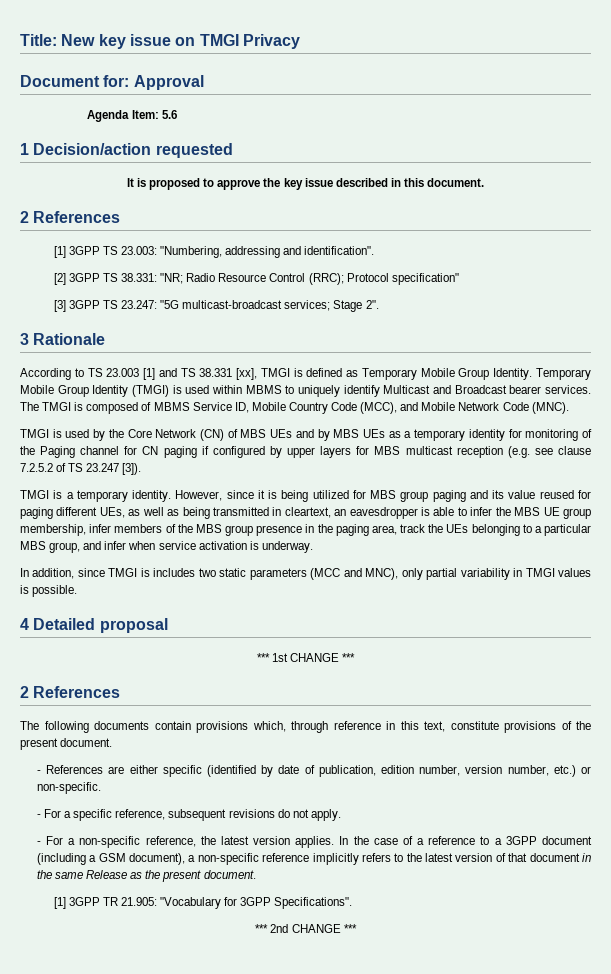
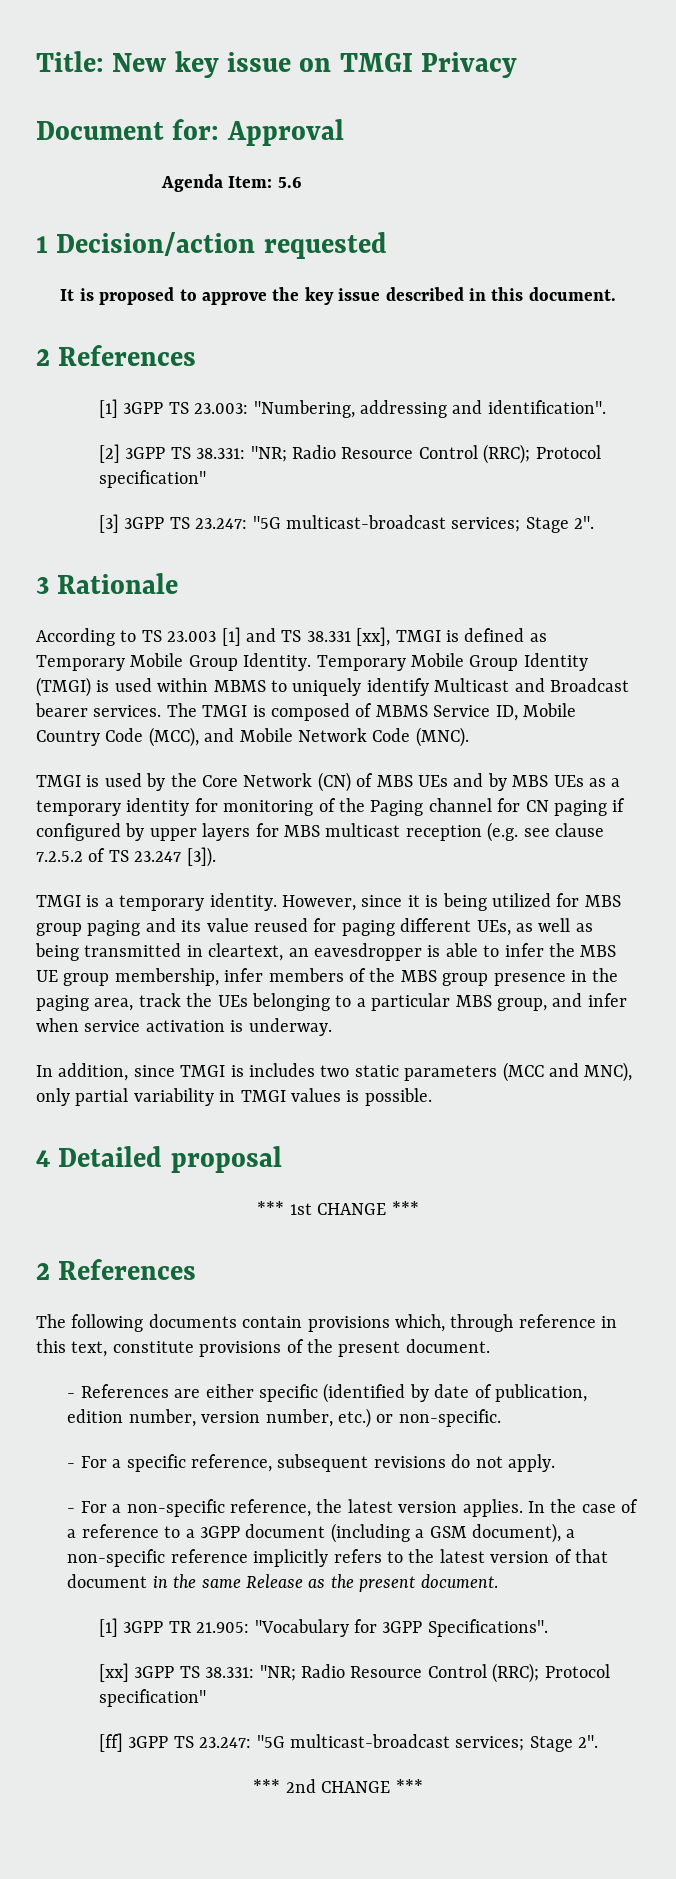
+ [xx] 3GPP TS 38.331: "NR; Radio Resource Control (RRC); Protocol specification"
+ [ff] 3GPP TS 23.247: "5G multicast-broadcast services; Stage 2".

